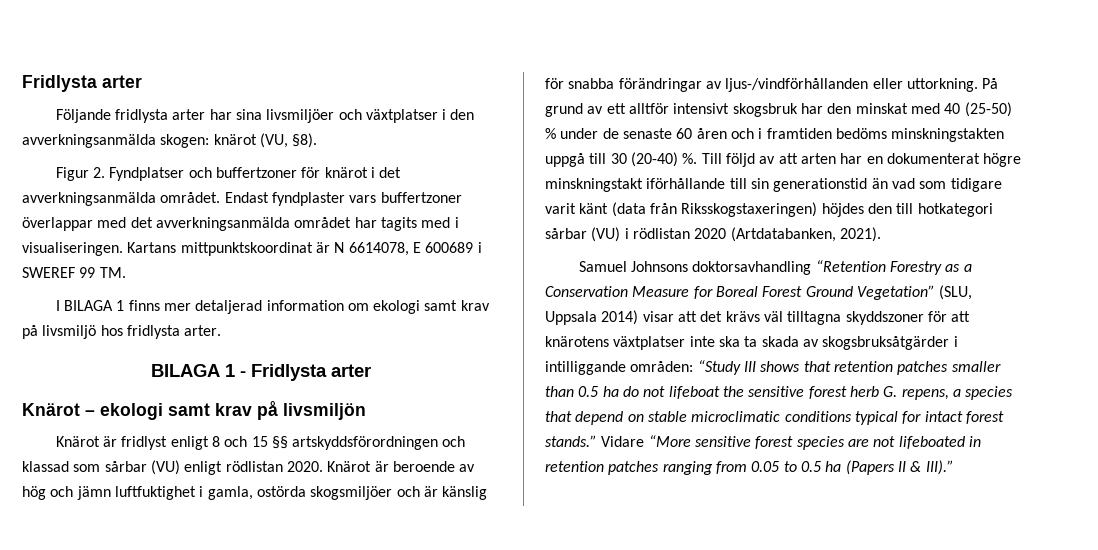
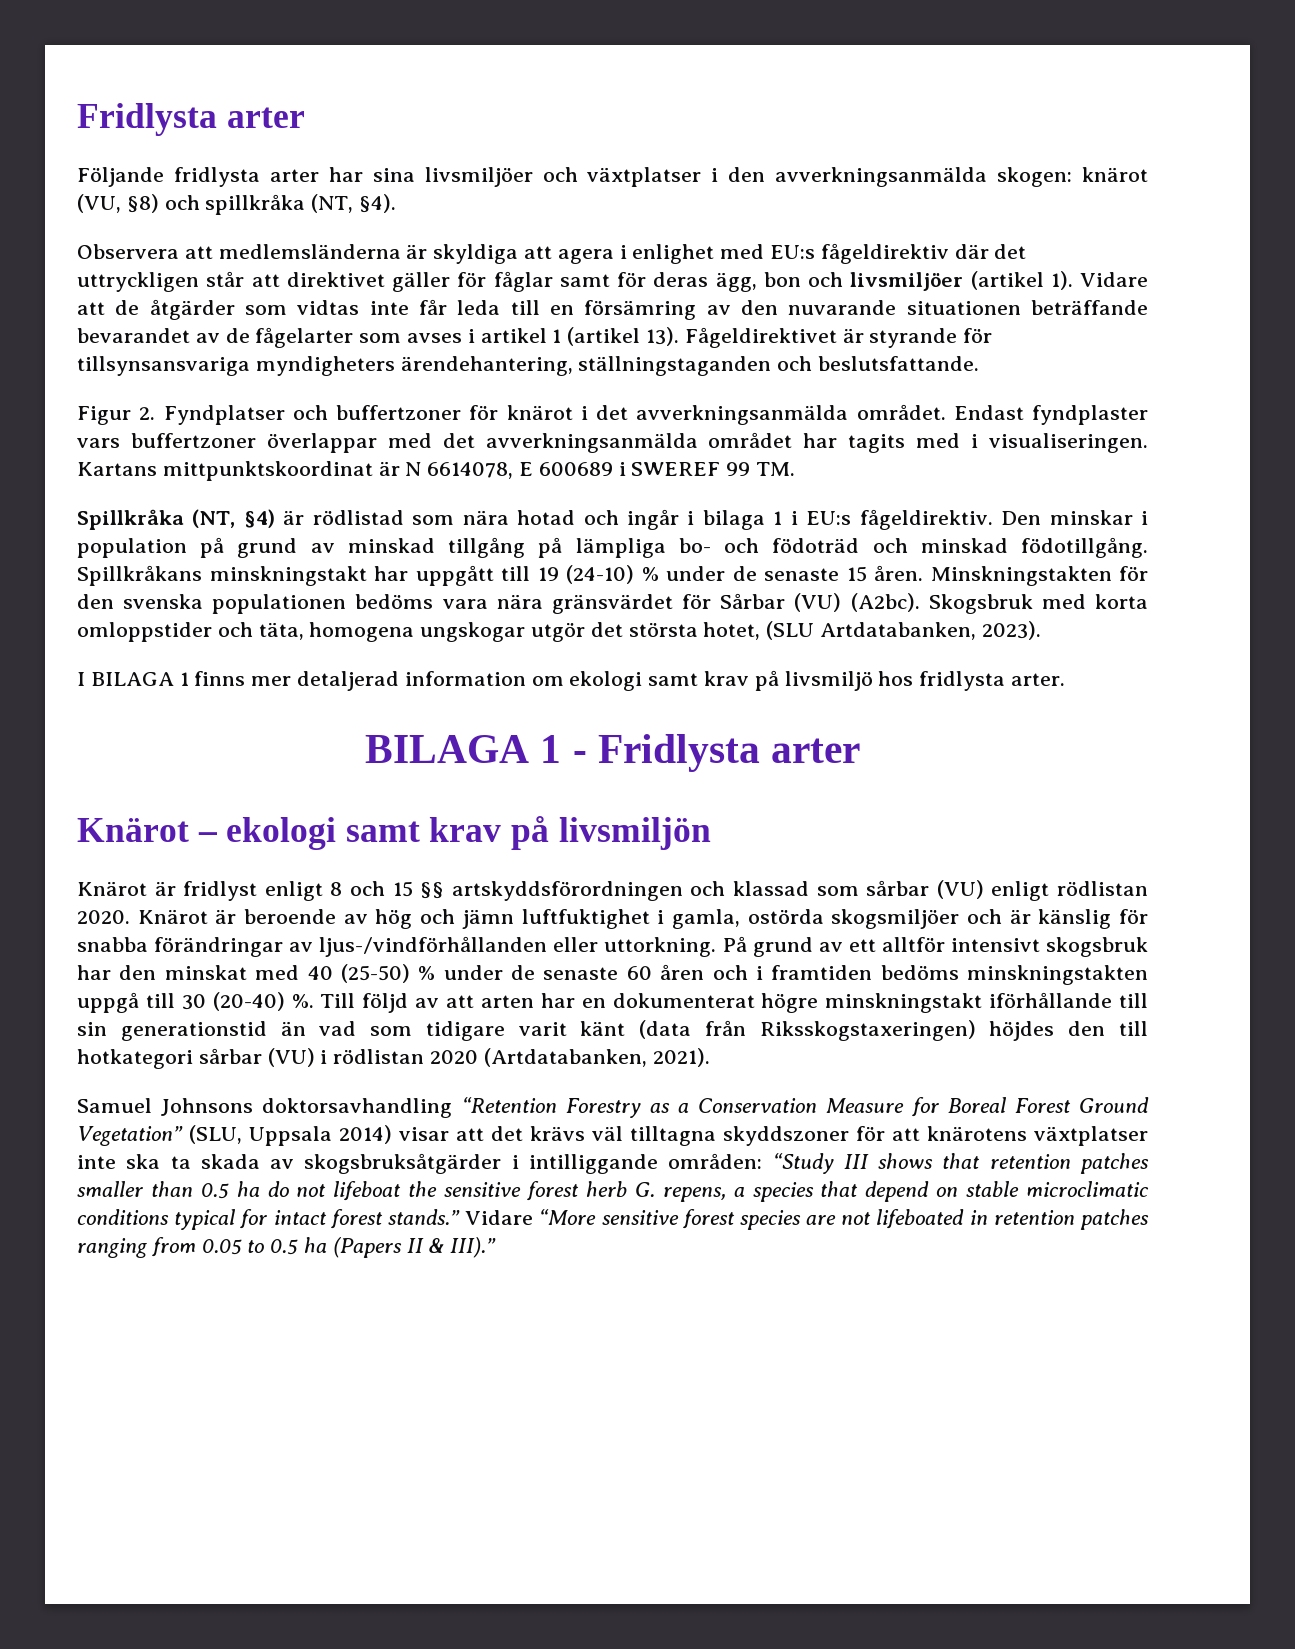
- Följande fridlysta arter har sina livsmiljöer och växtplatser i den avverkningsanmälda skogen: knärot (VU, §8).
+ Följande fridlysta arter har sina livsmiljöer och växtplatser i den avverkningsanmälda skogen: knärot (VU, §8) och spillkråka (NT, §4).
+ Observera att medlemsländerna är skyldiga att agera i enlighet med EU:s fågeldirektiv där det uttryckligen står att direktivet gäller för fåglar samt för deras ägg, bon och livsmiljöer (artikel 1). Vidare att de åtgärder som vidtas inte får leda till en försämring av den nuvarande situationen beträffande bevarandet av de fågelarter som avses i artikel 1 (artikel 13). Fågeldirektivet är styrande för tillsynsansvariga myndigheters ärendehantering, ställningstaganden och beslutsfattande.
+ Spillkråka (NT, §4) är rödlistad som nära hotad och ingår i bilaga 1 i EU:s fågeldirektiv. Den minskar i population på grund av minskad tillgång på lämpliga bo- och födoträd och minskad födotillgång. Spillkråkans minskningstakt har uppgått till 19 (24-10) % under de senaste 15 åren. Minskningstakten för den svenska populationen bedöms vara nära gränsvärdet för Sårbar (VU) (A2bc). Skogsbruk med korta omloppstider och täta, homogena ungskogar utgör det största hotet, (SLU Artdatabanken, 2023).

